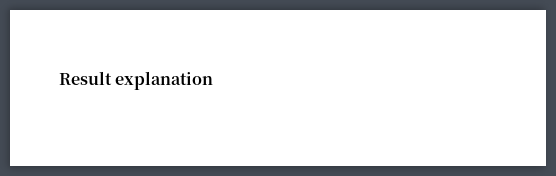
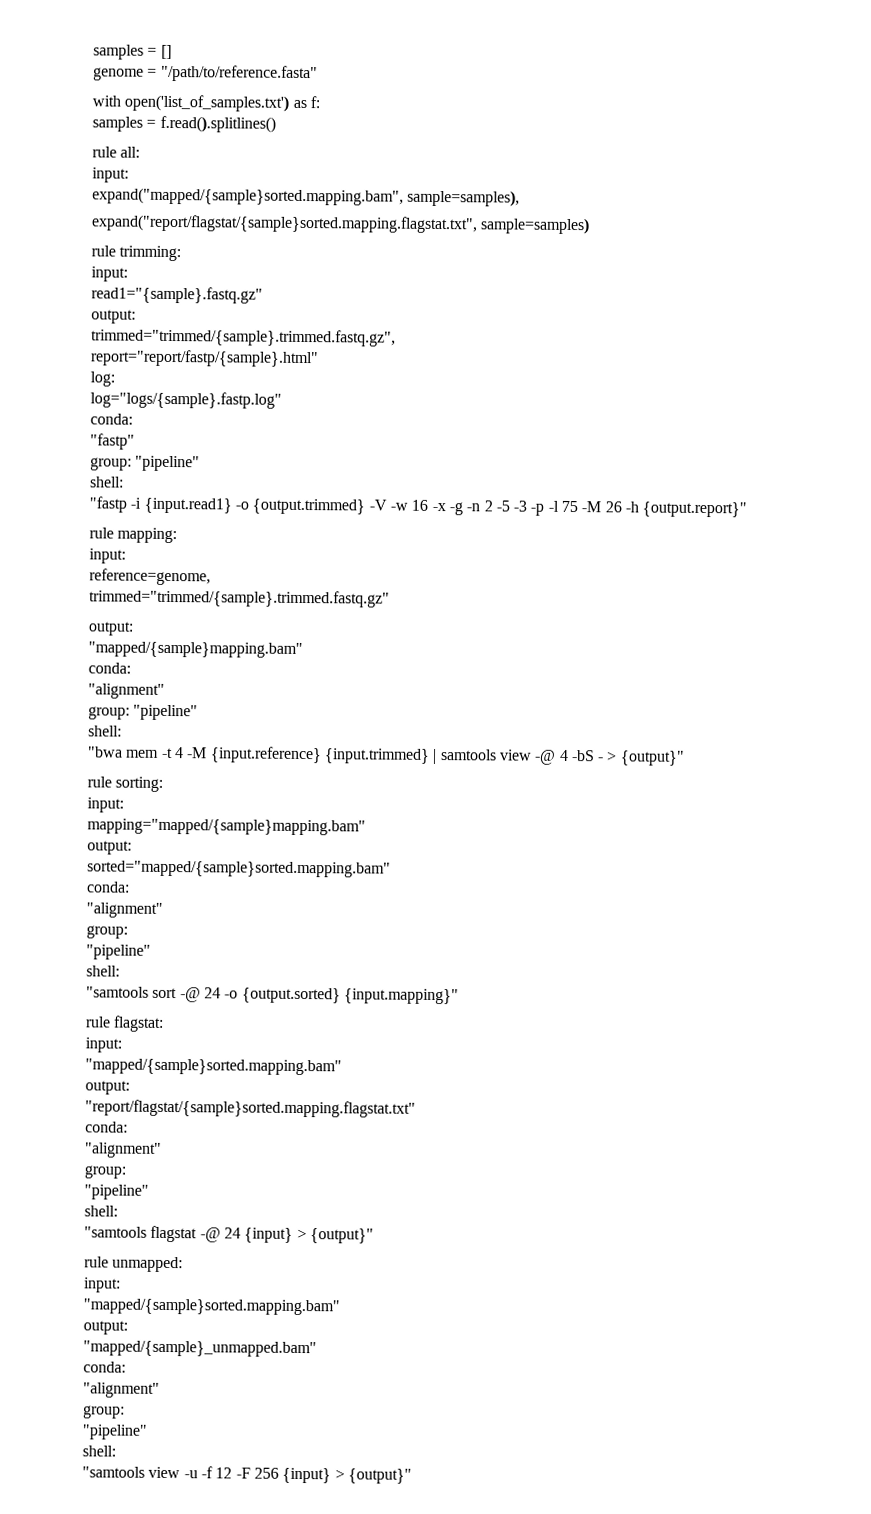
- Result explanation
+ samples = []
+ genome = "/path/to/reference.fasta"
+ with open('list_of_samples.txt') as f:
+ samples = f.read().splitlines()
+ rule all:
+ input:
+ expand("mapped/{sample}sorted.mapping.bam", sample=samples),
+ expand("report/flagstat/{sample}sorted.mapping.flagstat.txt", sample=samples)
+ rule trimming:
+ input:
+ read1="{sample}.fastq.gz"
+ output:
+ trimmed="trimmed/{sample}.trimmed.fastq.gz",
+ report="report/fastp/{sample}.html"
+ log:
+ log="logs/{sample}.fastp.log"
+ conda:
+ "fastp"
+ group: "pipeline"
+ shell:
+ "fastp -i {input.read1} -o {output.trimmed} -V -w 16 -x -g -n 2 -5 -3 -p -l 75 -M 26 -h {output.report}"
+ rule mapping:
+ input:
+ reference=genome,
+ trimmed="trimmed/{sample}.trimmed.fastq.gz"
+ output:
+ "mapped/{sample}mapping.bam"
+ conda:
+ "alignment"
+ group: "pipeline"
+ shell:
+ "bwa mem -t 4 -M {input.reference} {input.trimmed} | samtools view -@ 4 -bS - > {output}"
+ rule sorting:
+ input:
+ mapping="mapped/{sample}mapping.bam"
+ output:
+ sorted="mapped/{sample}sorted.mapping.bam"
+ conda:
+ "alignment"
+ group:
+ "pipeline"
+ shell:
+ "samtools sort -@ 24 -o {output.sorted} {input.mapping}"
+ rule flagstat:
+ input:
+ "mapped/{sample}sorted.mapping.bam"
+ output:
+ "report/flagstat/{sample}sorted.mapping.flagstat.txt"
+ conda:
+ "alignment"
+ group:
+ "pipeline"
+ shell:
+ "samtools flagstat -@ 24 {input} > {output}"
+ rule unmapped:
+ input:
+ "mapped/{sample}sorted.mapping.bam"
+ output:
+ "mapped/{sample}_unmapped.bam"
+ conda:
+ "alignment"
+ group:
+ "pipeline"
+ shell:
+ "samtools view -u -f 12 -F 256 {input} > {output}"

